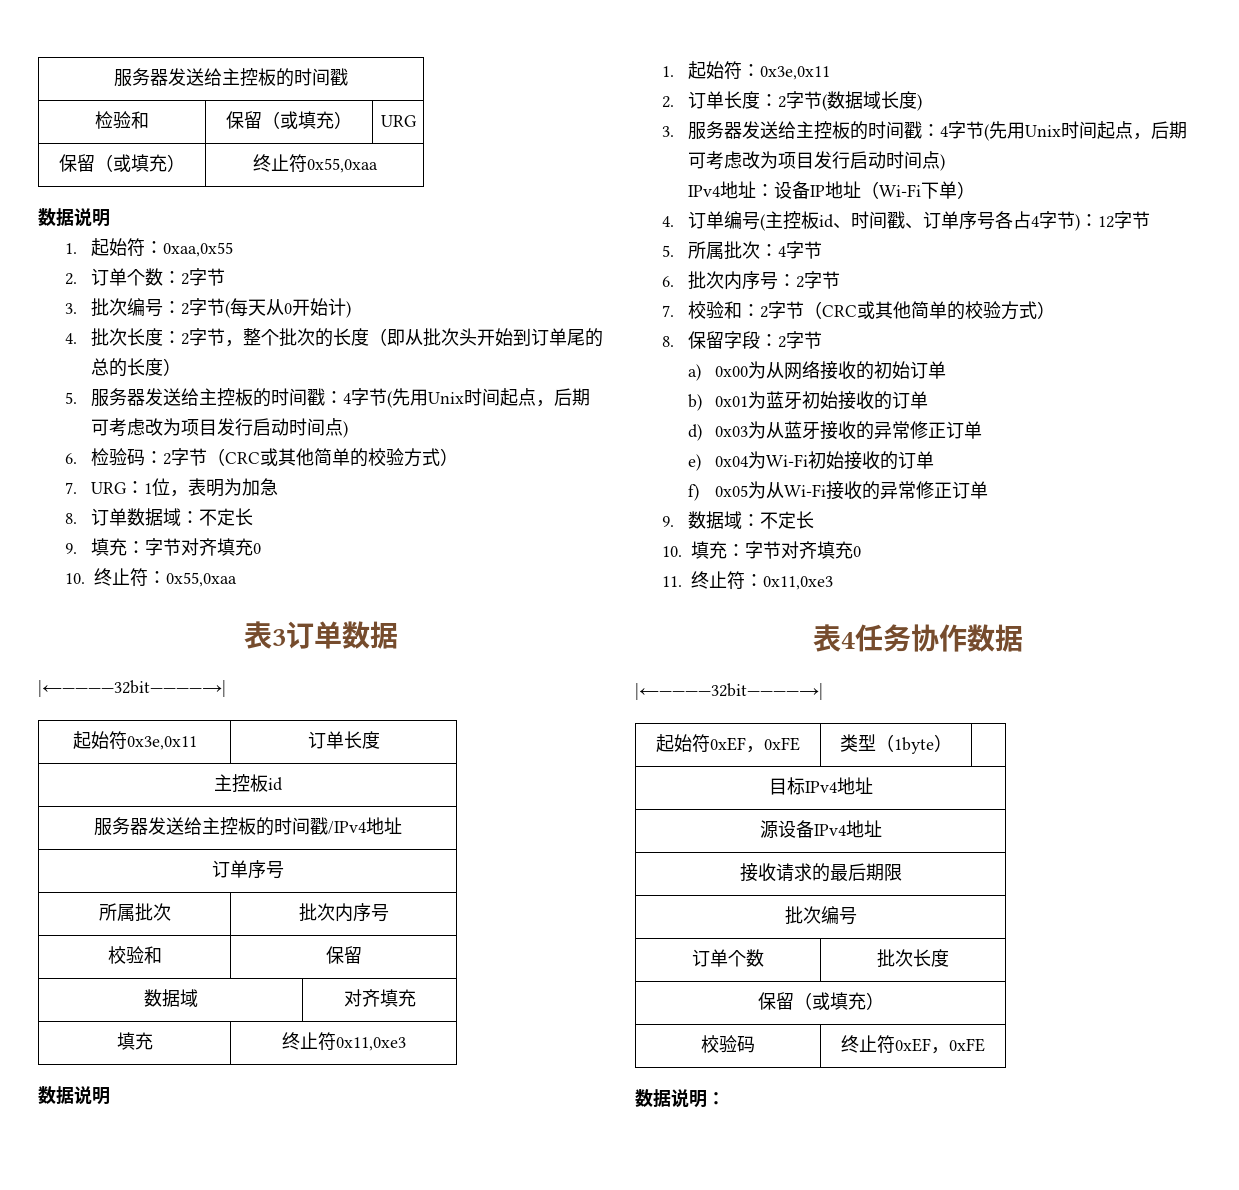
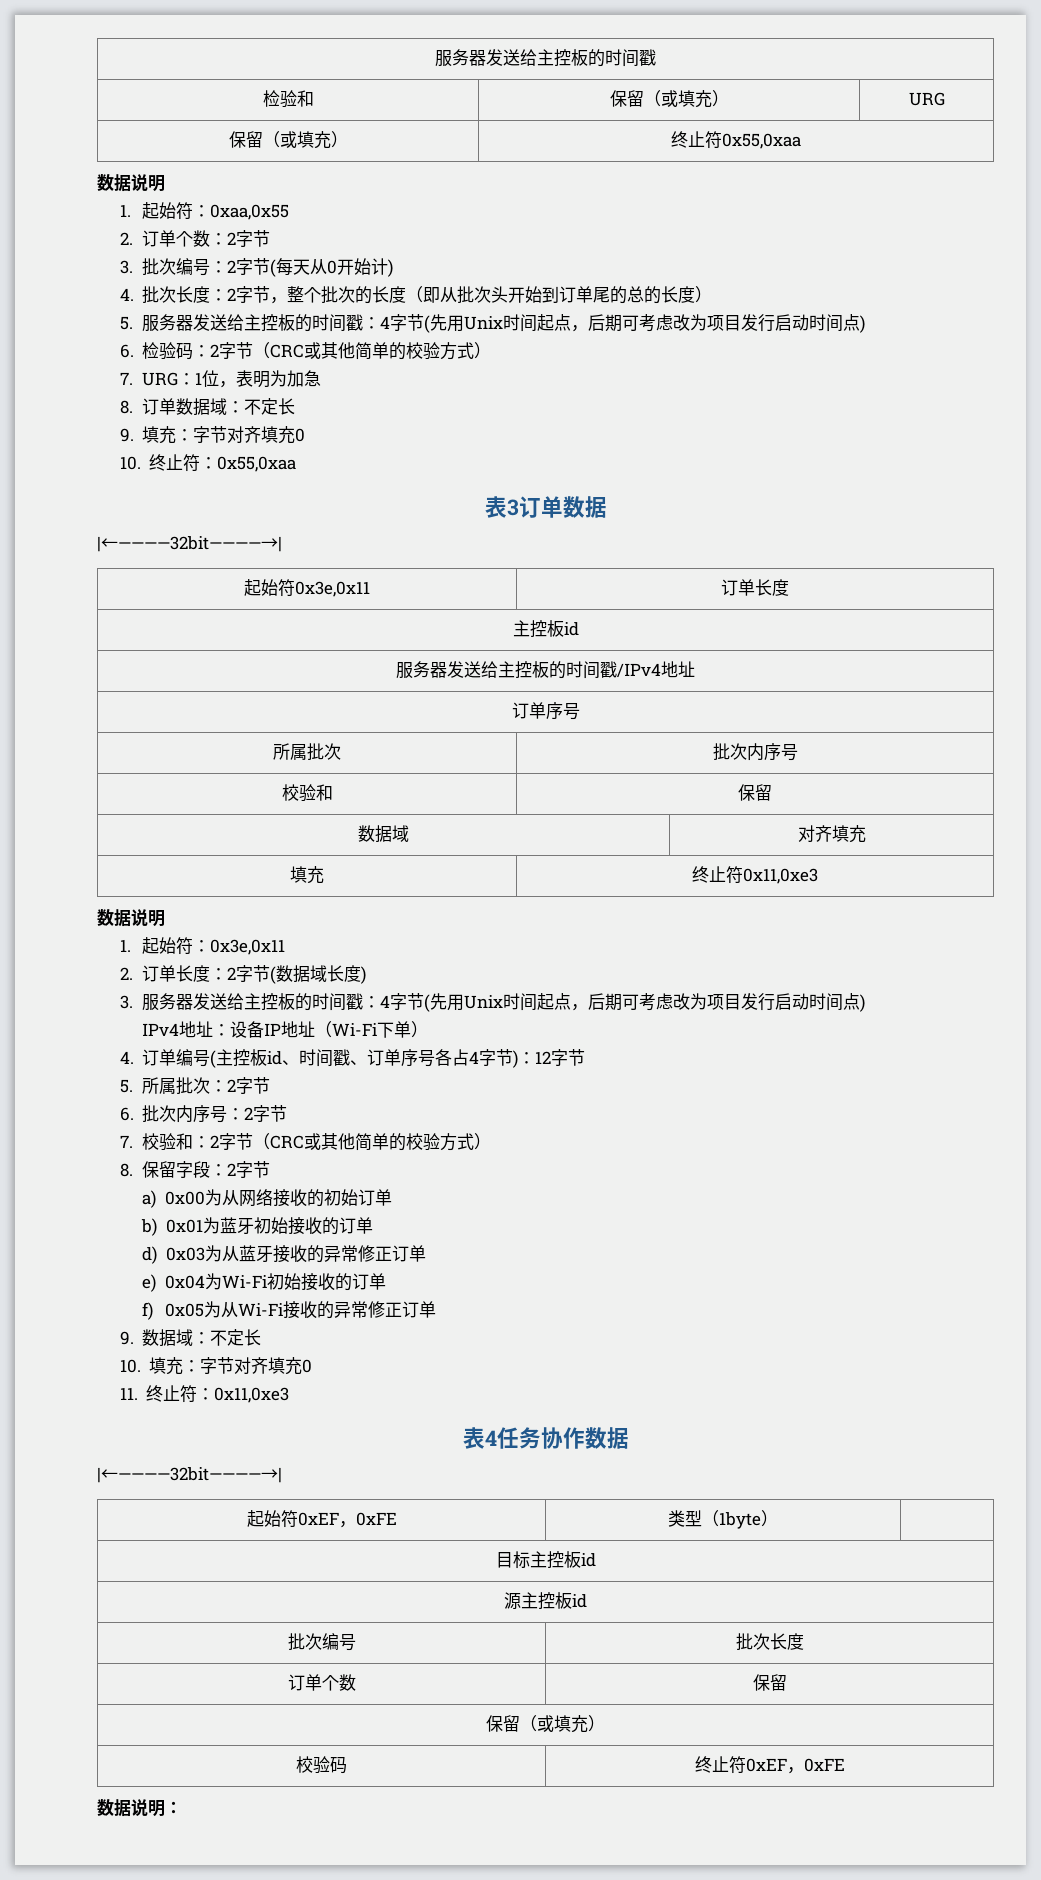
- 5.所属批次：4字节
+ 5.所属批次：2字节
- 目标IPv4地址
- 源设备IPv4地址
- 接收请求的最后期限
- 批次编号
+ 目标主控板id
+ 源主控板id
+ 批次编号 | 批次长度
- 订单个数 | 批次长度
+ 订单个数 | 保留

